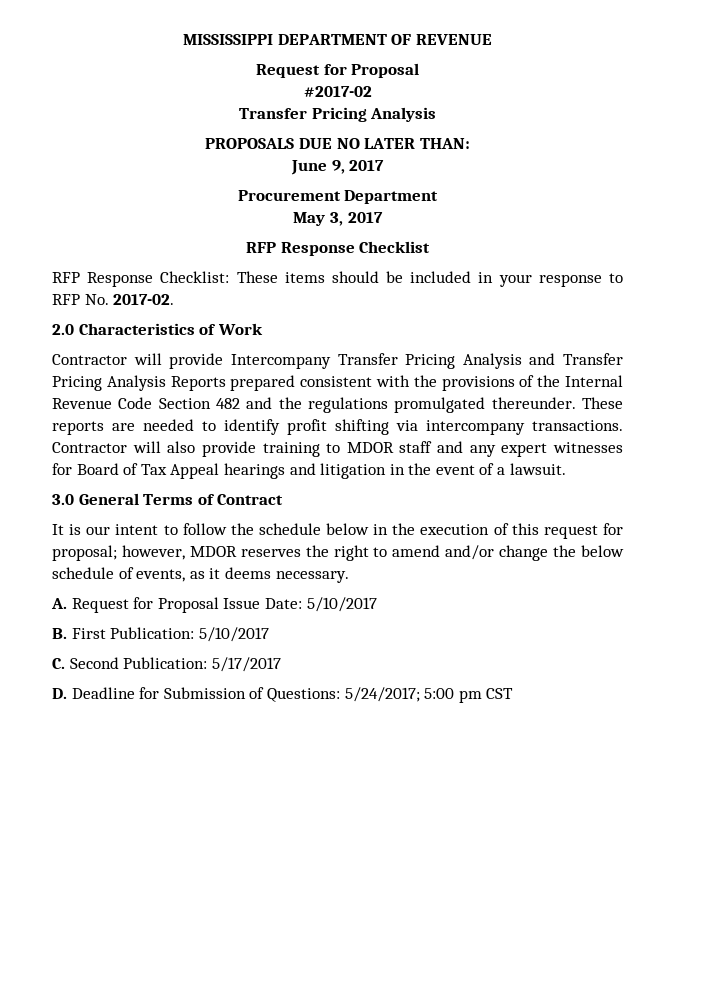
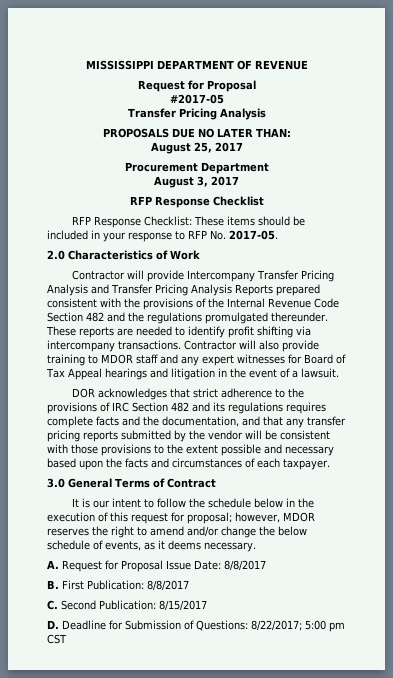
- #2017-02
+ #2017-05
- June 9, 2017
+ August 25, 2017
- May 3, 2017
+ August 3, 2017
- RFP Response Checklist: These items should be included in your response to RFP No. 2017-02.
+ RFP Response Checklist: These items should be included in your response to RFP No. 2017-05.
+ DOR acknowledges that strict adherence to the provisions of IRC Section 482 and its regulations requires complete facts and the documentation, and that any transfer pricing reports submitted by the vendor will be consistent with those provisions to the extent possible and necessary based upon the facts and circumstances of each taxpayer.
- A. Request for Proposal Issue Date: 5/10/2017
+ A. Request for Proposal Issue Date: 8/8/2017
- B. First Publication: 5/10/2017
+ B. First Publication: 8/8/2017
- C. Second Publication: 5/17/2017
+ C. Second Publication: 8/15/2017
- D. Deadline for Submission of Questions: 5/24/2017; 5:00 pm CST
+ D. Deadline for Submission of Questions: 8/22/2017; 5:00 pm CST

